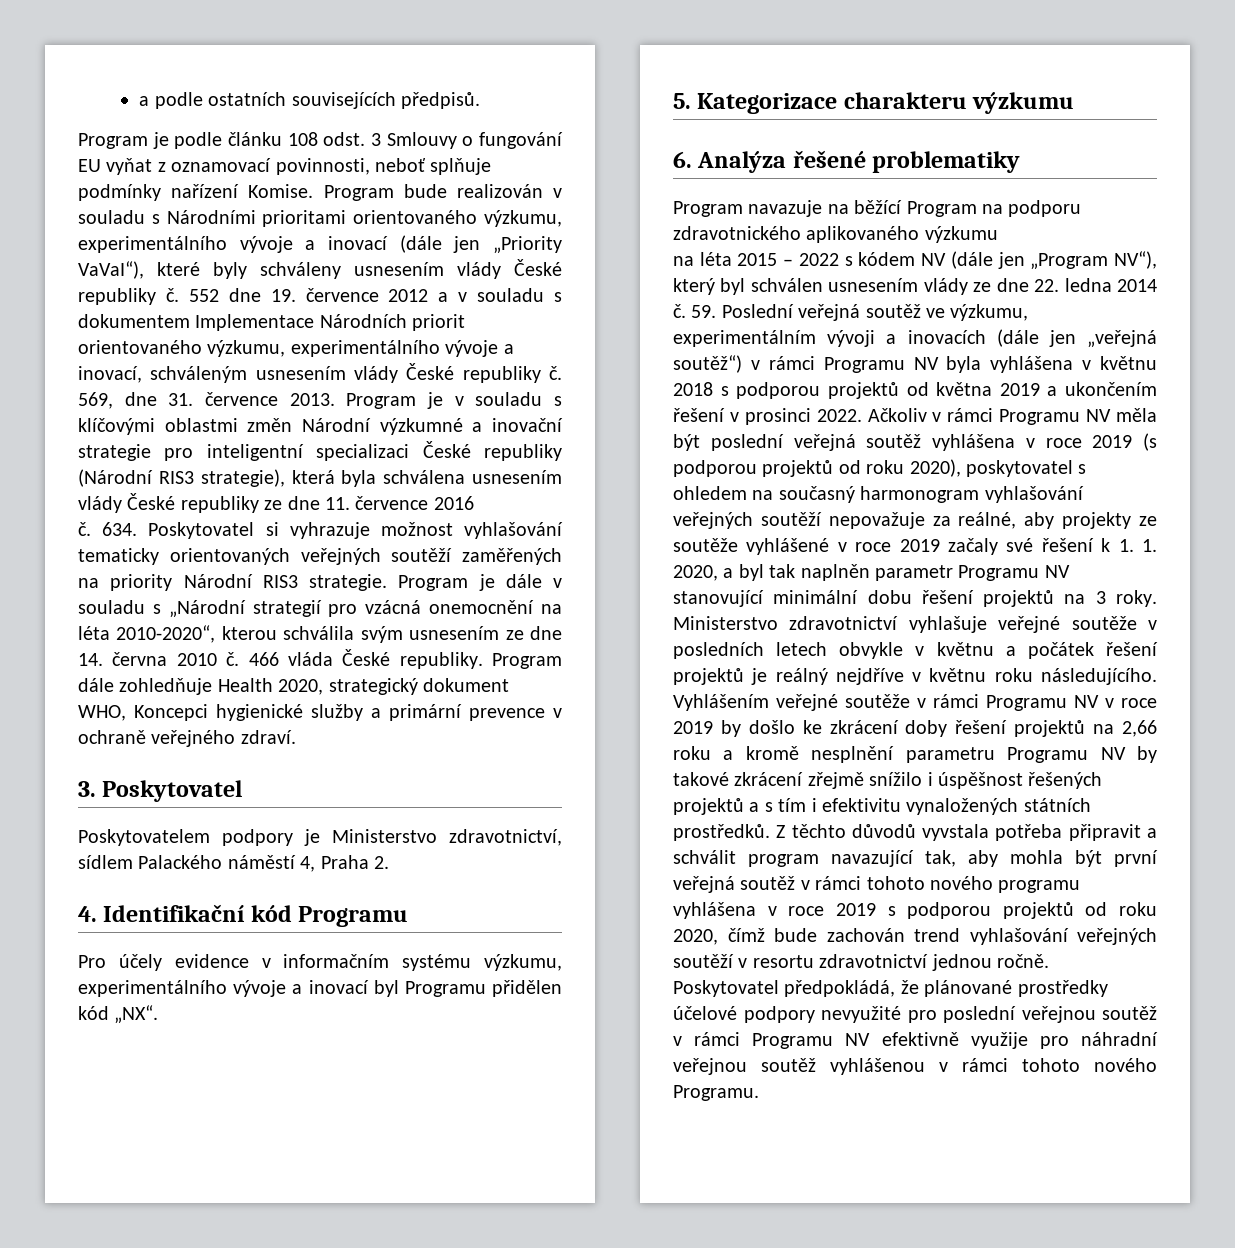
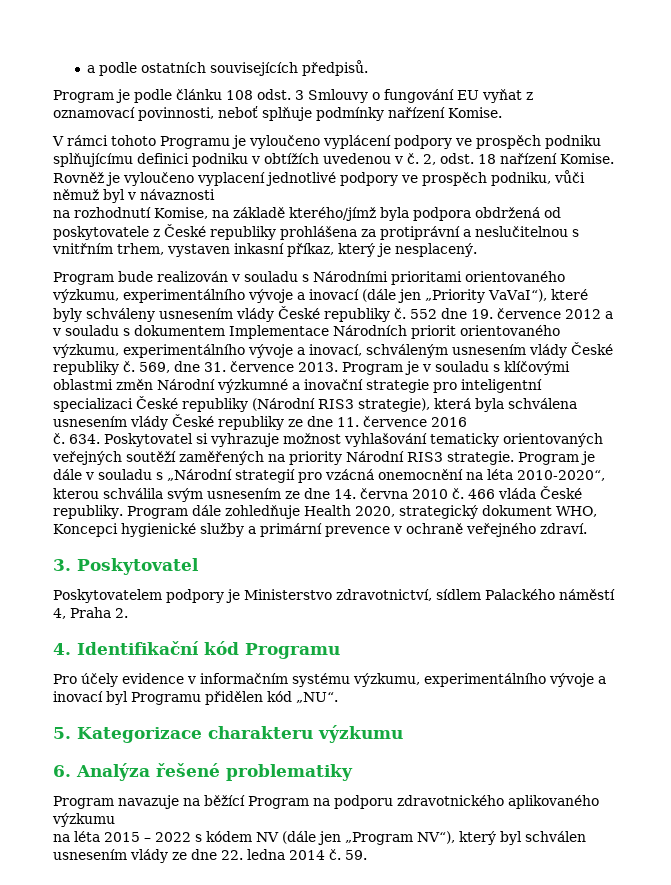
- Program je podle článku 108 odst. 3 Smlouvy o fungování EU vyňat z oznamovací povinnosti, neboť splňuje podmínky nařízení Komise. Program bude realizován v souladu s Národními prioritami orientovaného výzkumu, experimentálního vývoje a inovací (dále jen „Priority VaVaI“), které byly schváleny usnesením vlády České republiky č.
+ Program je podle článku 108 odst. 3 Smlouvy o fungování EU vyňat z oznamovací povinnosti, neboť splňuje podmínky nařízení Komise.
+ V rámci tohoto Programu je vyloučeno vyplácení podpory ve prospěch podniku splňujícímu definici podniku v obtížích uvedenou v č. 2, odst. 18 nařízení Komise. Rovněž je vyloučeno vyplacení jednotlivé podpory ve prospěch podniku, vůči němuž byl v návaznosti
+ na rozhodnutí Komise, na základě kterého/jímž byla podpora obdržená od poskytovatele z České republiky prohlášena za protiprávní a neslučitelnou s vnitřním trhem, vystaven inkasní příkaz, který je nesplacený.
+ Program bude realizován v souladu s Národními prioritami orientovaného výzkumu, experimentálního vývoje a inovací (dále jen „Priority VaVaI“), které byly schváleny usnesením vlády České republiky č.
- Pro účely evidence v informačním systému výzkumu, experimentálního vývoje a inovací byl Programu přidělen kód „NX“.
+ Pro účely evidence v informačním systému výzkumu, experimentálního vývoje a inovací byl Programu přidělen kód „NU“.
- 59. Poslední veřejná soutěž ve výzkumu, experimentálním vývoji a inovacích (dále jen „veřejná soutěž“) v rámci Programu NV byla vyhlášena v květnu 2018 s podporou projektů od května 2019 a ukončením řešení v prosinci 2022. Ačkoliv v rámci Programu NV měla být poslední veřejná soutěž vyhlášena v roce 2019 (s podporou projektů od roku 2020), poskytovatel s ohledem na současný harmonogram vyhlašování veřejných soutěží nepovažuje za reálné, aby projekty ze soutěže vyhlášené v roce 2019 začaly své řešení k 1. 1. 2020, a byl tak naplněn parametr Programu NV stanovující minimální dobu řešení projektů na 3 roky. Ministerstvo zdravotnictví vyhlašuje veřejné soutěže v posledních letech obvykle v květnu a počátek řešení projektů je reálný nejdříve v květnu roku následujícího. Vyhlášením veřejné soutěže v rámci Programu NV v roce 2019 by došlo ke zkrácení doby řešení projektů na 2,66 roku a kromě nesplnění parametru Programu NV by takové zkrácení zřejmě snížilo i úspěšnost řešených projektů a s tím i efektivitu vynaložených státních prostředků. Z těchto důvodů vyvstala potřeba připravit a schválit program navazující tak, aby mohla být první veřejná soutěž v rámci tohoto nového programu vyhlášena v roce 2019 s podporou projektů od roku 2020, čímž bude zachován trend vyhlašování veřejných soutěží v resortu zdravotnictví jednou ročně. Poskytovatel předpokládá, že plánované prostředky účelové podpory nevyužité pro poslední veřejnou soutěž v rámci Programu NV efektivně využije pro náhradní veřejnou soutěž vyhlášenou v rámci tohoto nového Programu.
+ 59.

